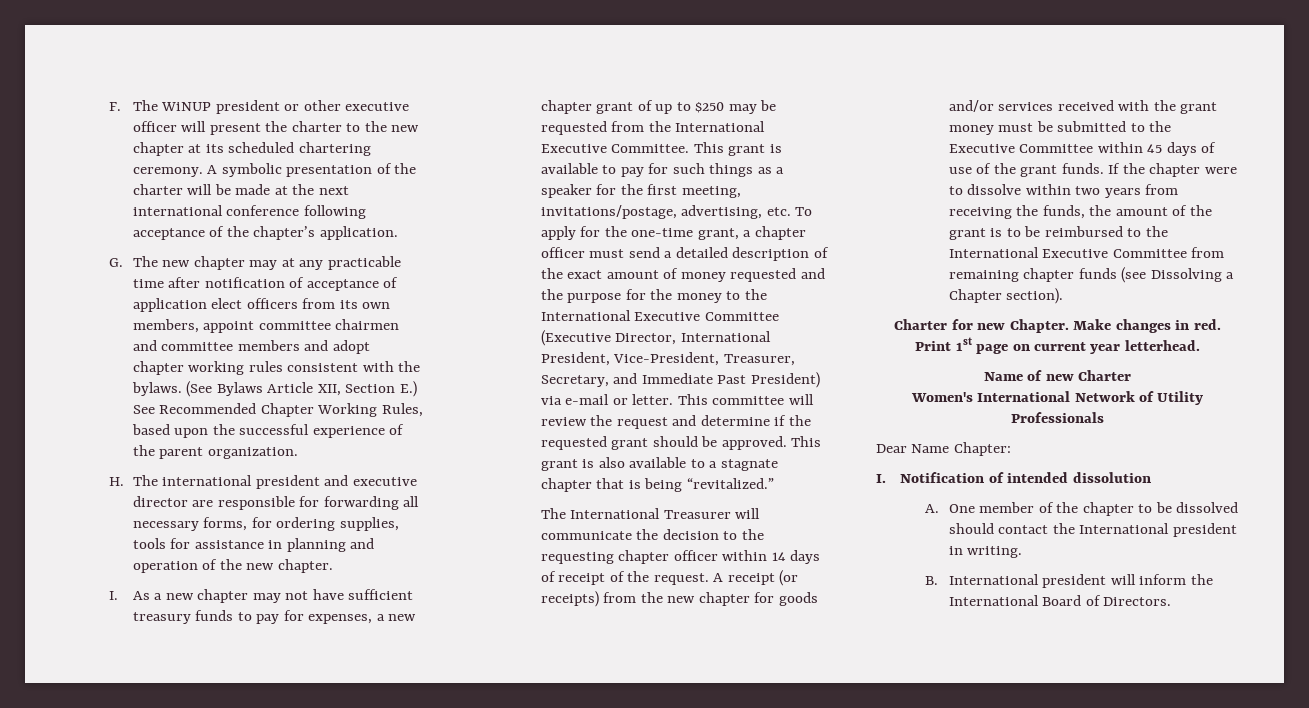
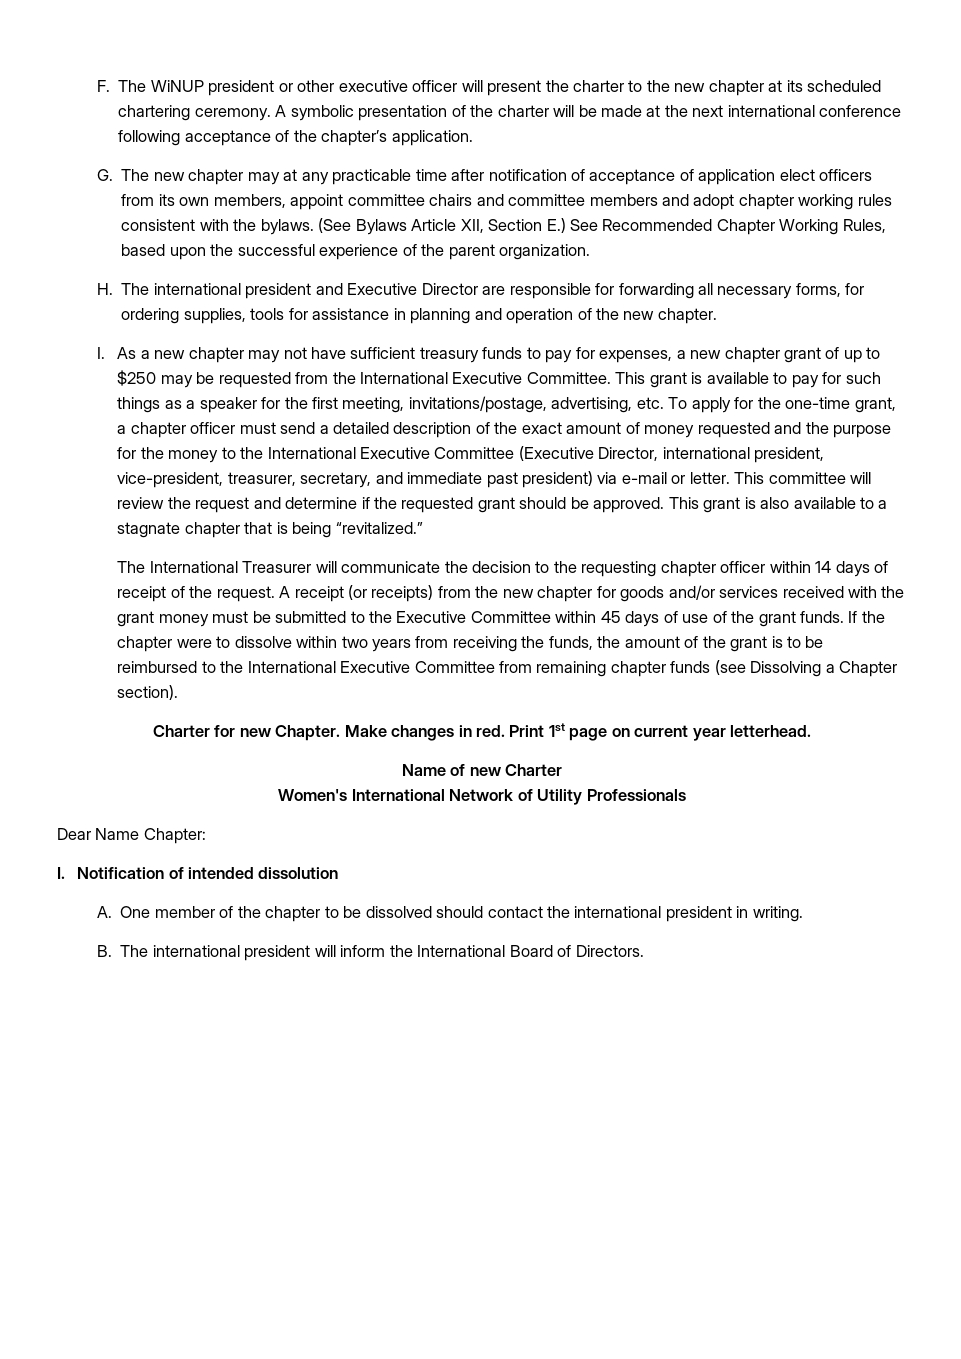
- G. The new chapter may at any practicable time after notification of acceptance of application elect officers from its own members, appoint committee chairmen and committee members and adopt chapter working rules consistent with the bylaws.
+ G. The new chapter may at any practicable time after notification of acceptance of application elect officers from its own members, appoint committee chairs and committee members and adopt chapter working rules consistent with the bylaws.
- H. The international president and executive director are responsible for forwarding all necessary forms, for ordering supplies, tools for assistance in planning and operation of the new chapter.
+ H. The international president and Executive Director are responsible for forwarding all necessary forms, for ordering supplies, tools for assistance in planning and operation of the new chapter.
- This grant is available to pay for such things as a speaker for the first meeting, invitations/postage, advertising, etc. To apply for the one-time grant, a chapter officer must send a detailed description of the exact amount of money requested and the purpose for the money to the International Executive Committee (Executive Director, International President, Vice-President, Treasurer, Secretary, and Immediate Past President) via e-mail or letter.
+ This grant is available to pay for such things as a speaker for the first meeting, invitations/postage, advertising, etc. To apply for the one-time grant, a chapter officer must send a detailed description of the exact amount of money requested and the purpose for the money to the International Executive Committee (Executive Director, international president, vice-president, treasurer, secretary, and immediate past president) via e-mail or letter.
- A. One member of the chapter to be dissolved should contact the International president in writing.
+ A. One member of the chapter to be dissolved should contact the international president in writing.
- B. International president will inform the International Board of Directors.
+ B. The international president will inform the International Board of Directors.

